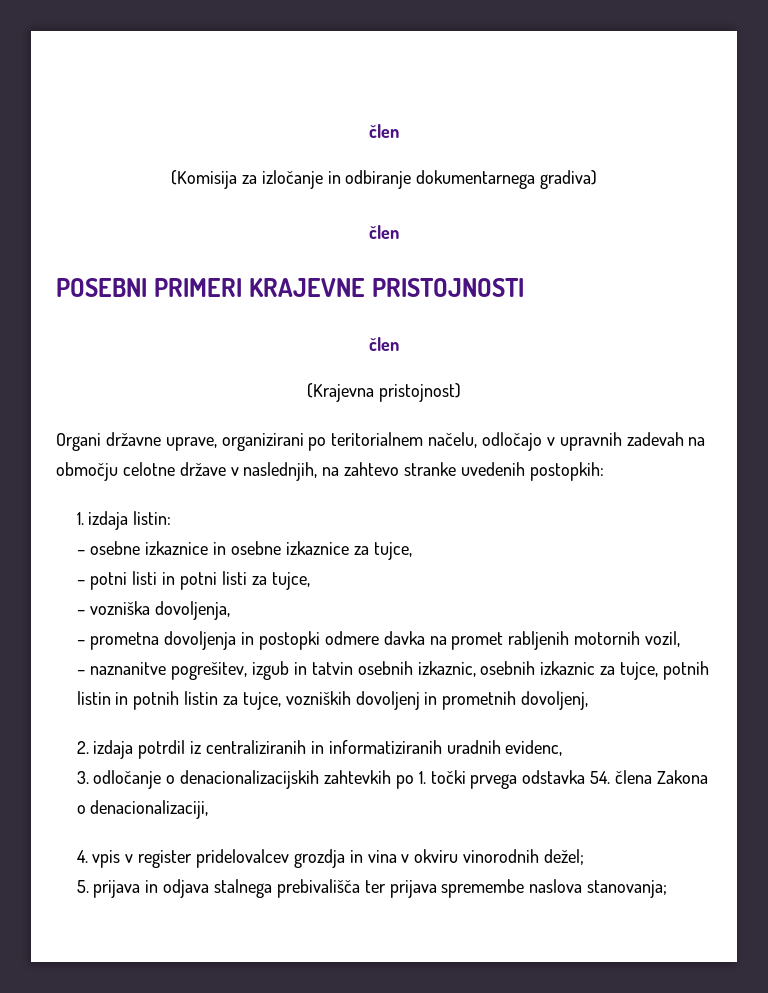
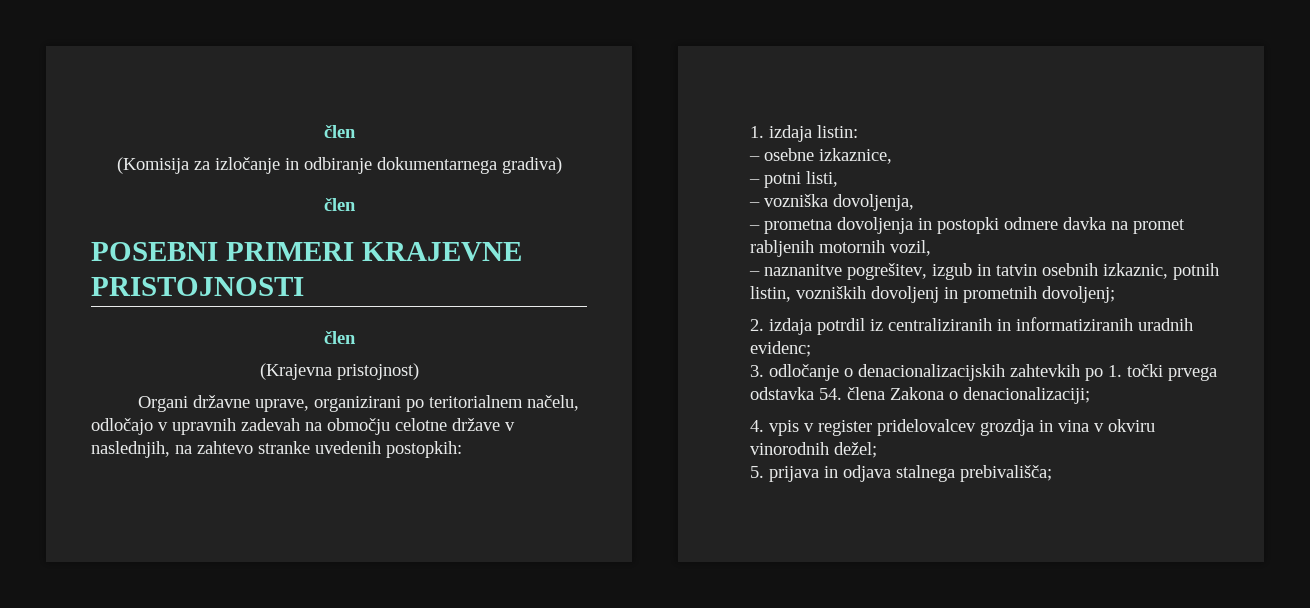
- – osebne izkaznice in osebne izkaznice za tujce,
- – potni listi in potni listi za tujce,
+ – osebne izkaznice,
+ – potni listi,
- – naznanitve pogrešitev, izgub in tatvin osebnih izkaznic, osebnih izkaznic za tujce, potnih listin in potnih listin za tujce, vozniških dovoljenj in prometnih dovoljenj,
+ – naznanitve pogrešitev, izgub in tatvin osebnih izkaznic, potnih listin, vozniških dovoljenj in prometnih dovoljenj;
- 2. izdaja potrdil iz centraliziranih in informatiziranih uradnih evidenc,
+ 2. izdaja potrdil iz centraliziranih in informatiziranih uradnih evidenc;
- 3. odločanje o denacionalizacijskih zahtevkih po 1. točki prvega odstavka 54. člena Zakona o denacionalizaciji,
+ 3. odločanje o denacionalizacijskih zahtevkih po 1. točki prvega odstavka 54. člena Zakona o denacionalizaciji;
- 5. prijava in odjava stalnega prebivališča ter prijava spremembe naslova stanovanja;
+ 5. prijava in odjava stalnega prebivališča;

